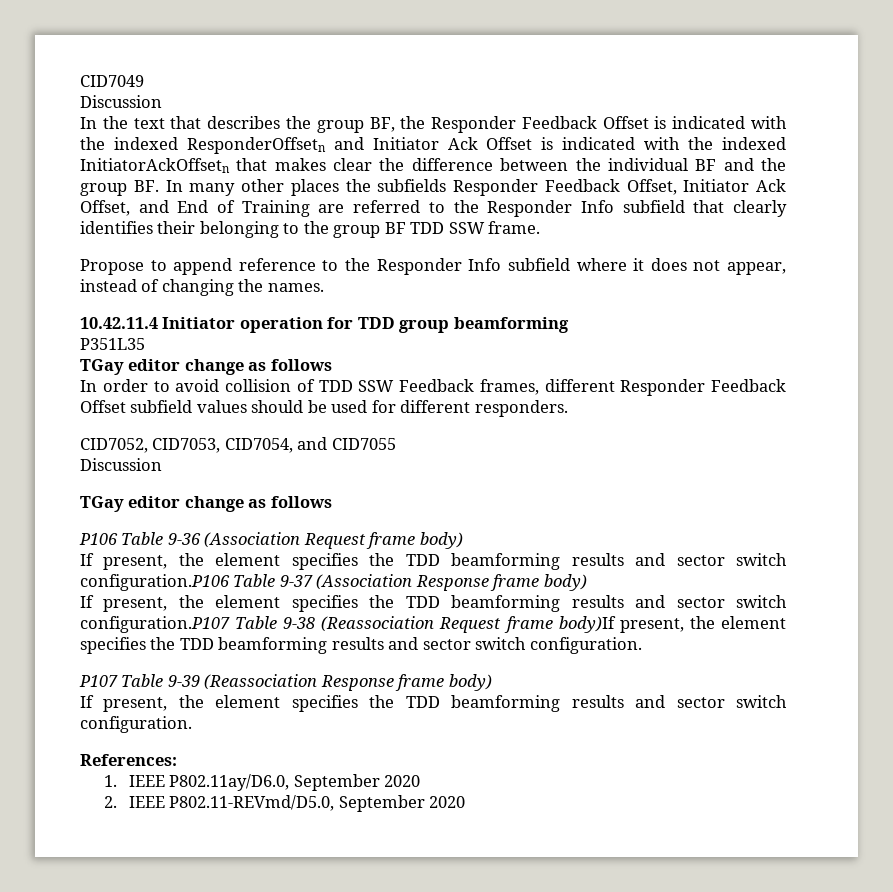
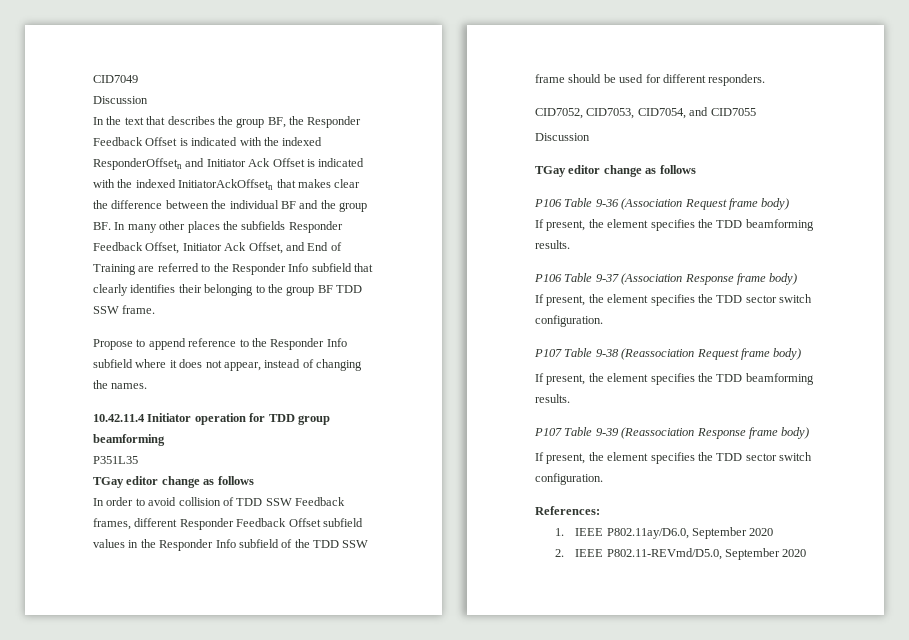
- In order to avoid collision of TDD SSW Feedback frames, different Responder Feedback Offset subfield values should be used for different responders.
+ In order to avoid collision of TDD SSW Feedback frames, different Responder Feedback Offset subfield values in the Responder Info subfield of the TDD SSW frame should be used for different responders.
  P106 Table 9-36 (Association Request frame body)
- If present, the element specifies the TDD beamforming results and sector switch configuration.P106 Table 9-37 (Association Response frame body)
- If present, the element specifies the TDD beamforming results and sector switch configuration.P107 Table 9-38 (Reassociation Request frame body)If present, the element specifies the TDD beamforming results and sector switch configuration.
+ If present, the element specifies the TDD beamforming results.
+ P106 Table 9-37 (Association Response frame body)
+ If present, the element specifies the TDD sector switch configuration.
+ P107 Table 9-38 (Reassociation Request frame body)
+ If present, the element specifies the TDD beamforming results.
  P107 Table 9-39 (Reassociation Response frame body)
- If present, the element specifies the TDD beamforming results and sector switch configuration.
+ If present, the element specifies the TDD sector switch configuration.

